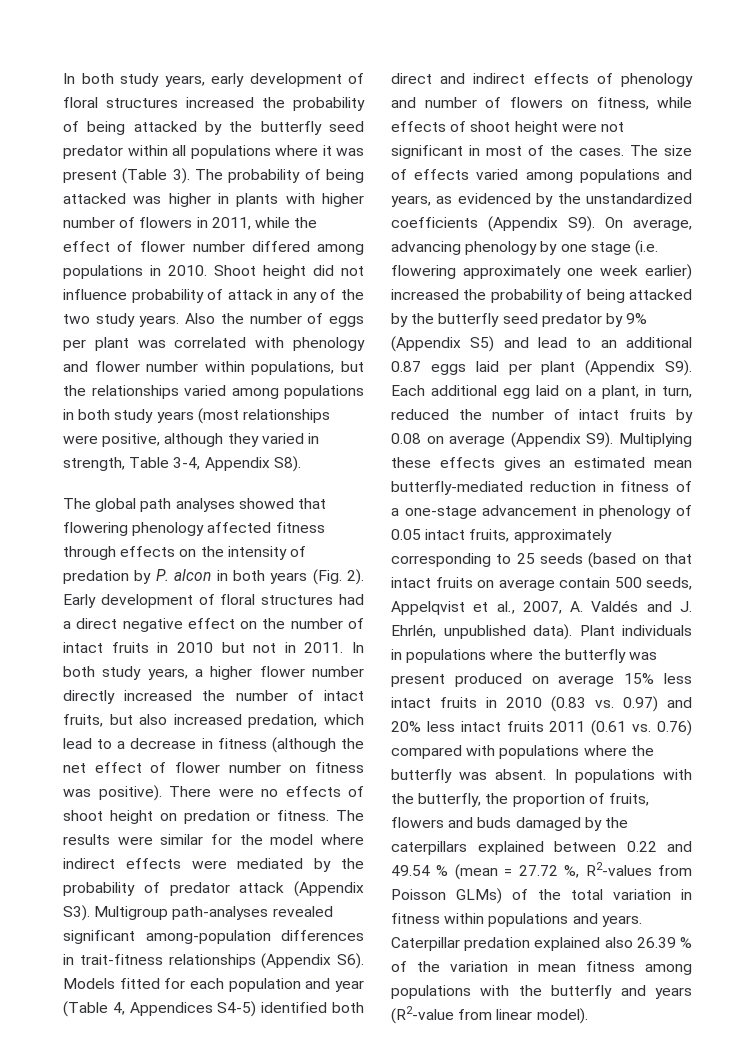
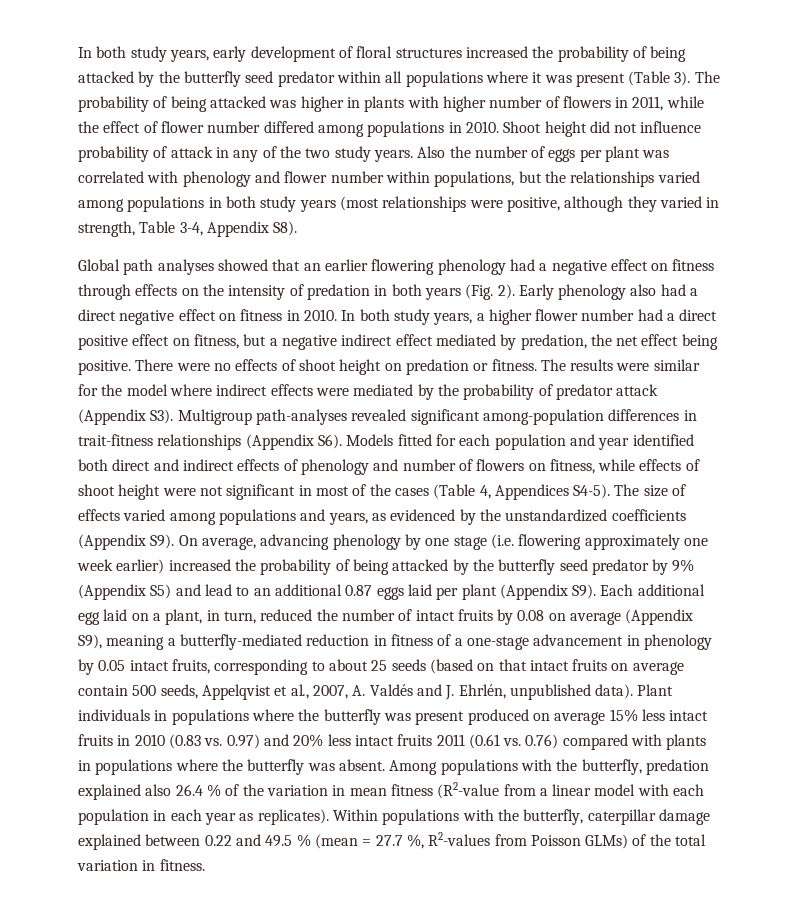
- The global path analyses showed that flowering phenology affected fitness through effects on the intensity of predation by P. alcon in both years (Fig. 2).
+ Global path analyses showed that an earlier flowering phenology had a negative effect on fitness through effects on the intensity of predation in both years (Fig. 2).
- Early development of floral structures had a direct negative effect on the number of intact fruits in 2010 but not in 2011.
+ Early phenology also had a direct negative effect on fitness in 2010.
- In both study years, a higher flower number directly increased the number of intact fruits, but also increased predation, which lead to a decrease in fitness (although the net effect of flower number on fitness was positive).
+ In both study years, a higher flower number had a direct positive effect on fitness, but a negative indirect effect mediated by predation, the net effect being positive.
- The results were similar for the model where indirect effects were mediated by the probability of predator attack (Appendix S3). Multigroup path-analyses revealed significant among-population differences in trait-fitness relationships (Appendix S6). Models fitted for each population and year (Table 4, Appendices S4-5) identified both direct and indirect effects of phenology and number of flowers on fitness, while effects of shoot height were not significant in most of the cases.
+ The results were similar for the model where indirect effects were mediated by the probability of predator attack (Appendix S3). Multigroup path-analyses revealed significant among-population differences in trait-fitness relationships (Appendix S6). Models fitted for each population and year identified both direct and indirect effects of phenology and number of flowers on fitness, while effects of shoot height were not significant in most of the cases (Table 4, Appendices S4-5).
- The size of effects varied among populations and years, as evidenced by the unstandardized coefficients (Appendix S9). On average, advancing phenology by one stage (i.e. flowering approximately one week earlier) increased the probability of being attacked by the butterfly seed predator by 9% (Appendix S5) and lead to an additional 0.87 eggs laid per plant (Appendix S9). Each additional egg laid on a plant, in turn, reduced the number of intact fruits by 0.08 on average (Appendix S9). Multiplying these effects gives an estimated mean butterfly-mediated reduction in fitness of a one-stage advancement in phenology of 0.05 intact fruits, approximately corresponding to 25 seeds (based on that intact fruits on average contain 500 seeds, Appelqvist et al., 2007, A. Valdés and J. Ehrlén, unpublished data).
+ The size of effects varied among populations and years, as evidenced by the unstandardized coefficients (Appendix S9). On average, advancing phenology by one stage (i.e. flowering approximately one week earlier) increased the probability of being attacked by the butterfly seed predator by 9% (Appendix S5) and lead to an additional 0.87 eggs laid per plant (Appendix S9). Each additional egg laid on a plant, in turn, reduced the number of intact fruits by 0.08 on average (Appendix S9), meaning a butterfly-mediated reduction in fitness of a one-stage advancement in phenology by 0.05 intact fruits, corresponding to about 25 seeds (based on that intact fruits on average contain 500 seeds, Appelqvist et al., 2007, A. Valdés and J. Ehrlén, unpublished data).
- Plant individuals in populations where the butterfly was present produced on average 15% less intact fruits in 2010 (0.83 vs. 0.97) and 20% less intact fruits 2011 (0.61 vs. 0.76) compared with populations where the butterfly was absent.
+ Plant individuals in populations where the butterfly was present produced on average 15% less intact fruits in 2010 (0.83 vs. 0.97) and 20% less intact fruits 2011 (0.61 vs. 0.76) compared with plants in populations where the butterfly was absent.
- In populations with the butterfly, the proportion of fruits, flowers and buds damaged by the caterpillars explained between 0.22 and 49.54 % (mean = 27.72 %, R2-values from Poisson GLMs) of the total variation in fitness within populations and years. Caterpillar predation explained also 26.39 % of the variation in mean fitness among populations with the butterfly and years (R2-value from linear model).
+ Among populations with the butterfly, predation explained also 26.4 % of the variation in mean fitness (R2-value from a linear model with each population in each year as replicates). Within populations with the butterfly, caterpillar damage explained between 0.22 and 49.5 % (mean = 27.7 %, R2-values from Poisson GLMs) of the total variation in fitness.

